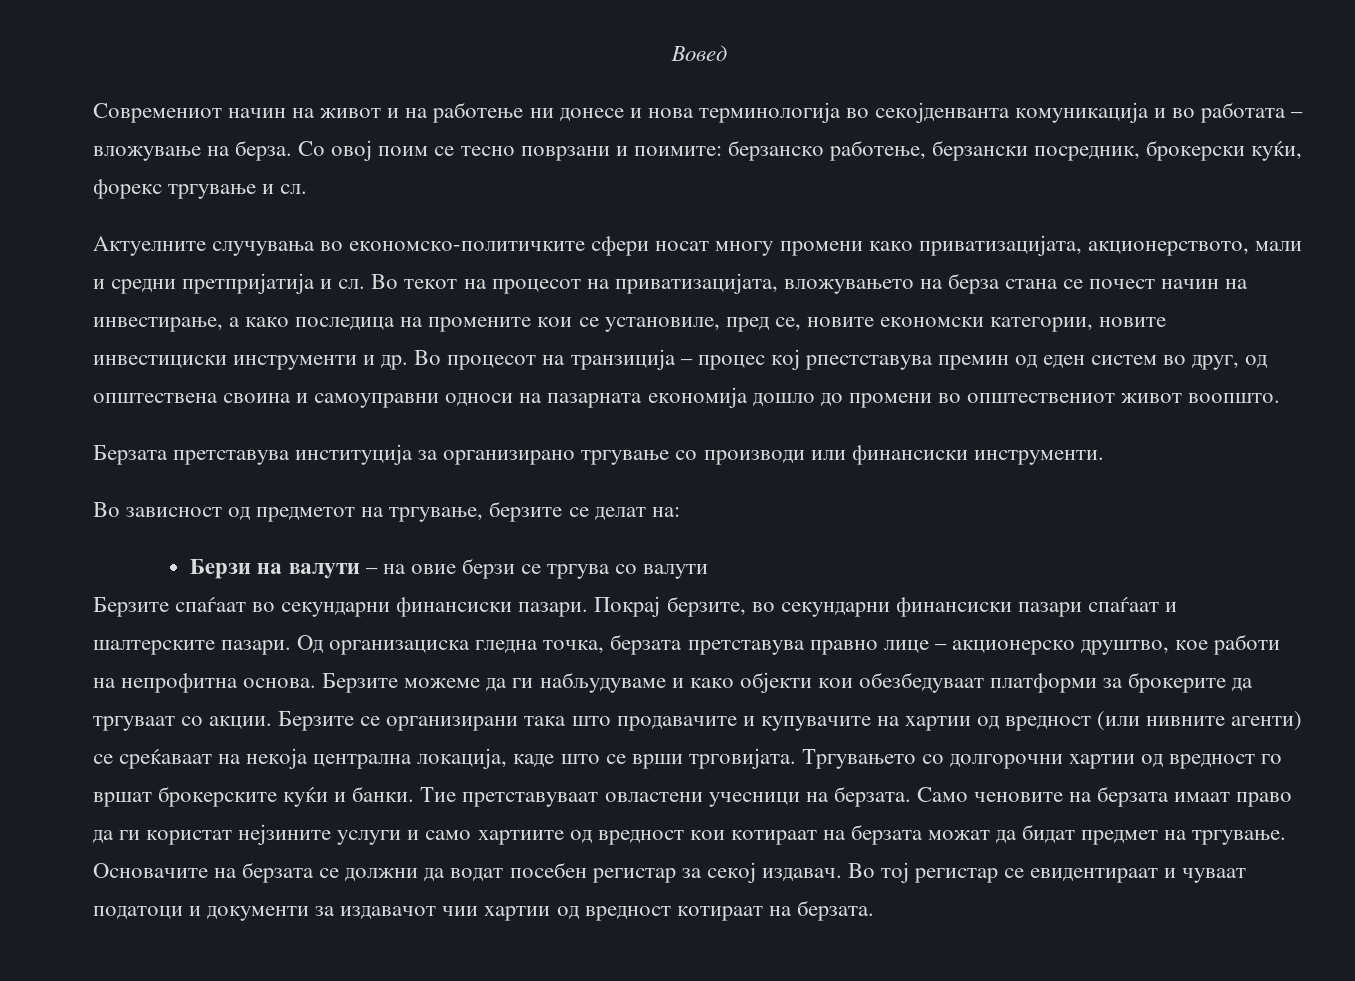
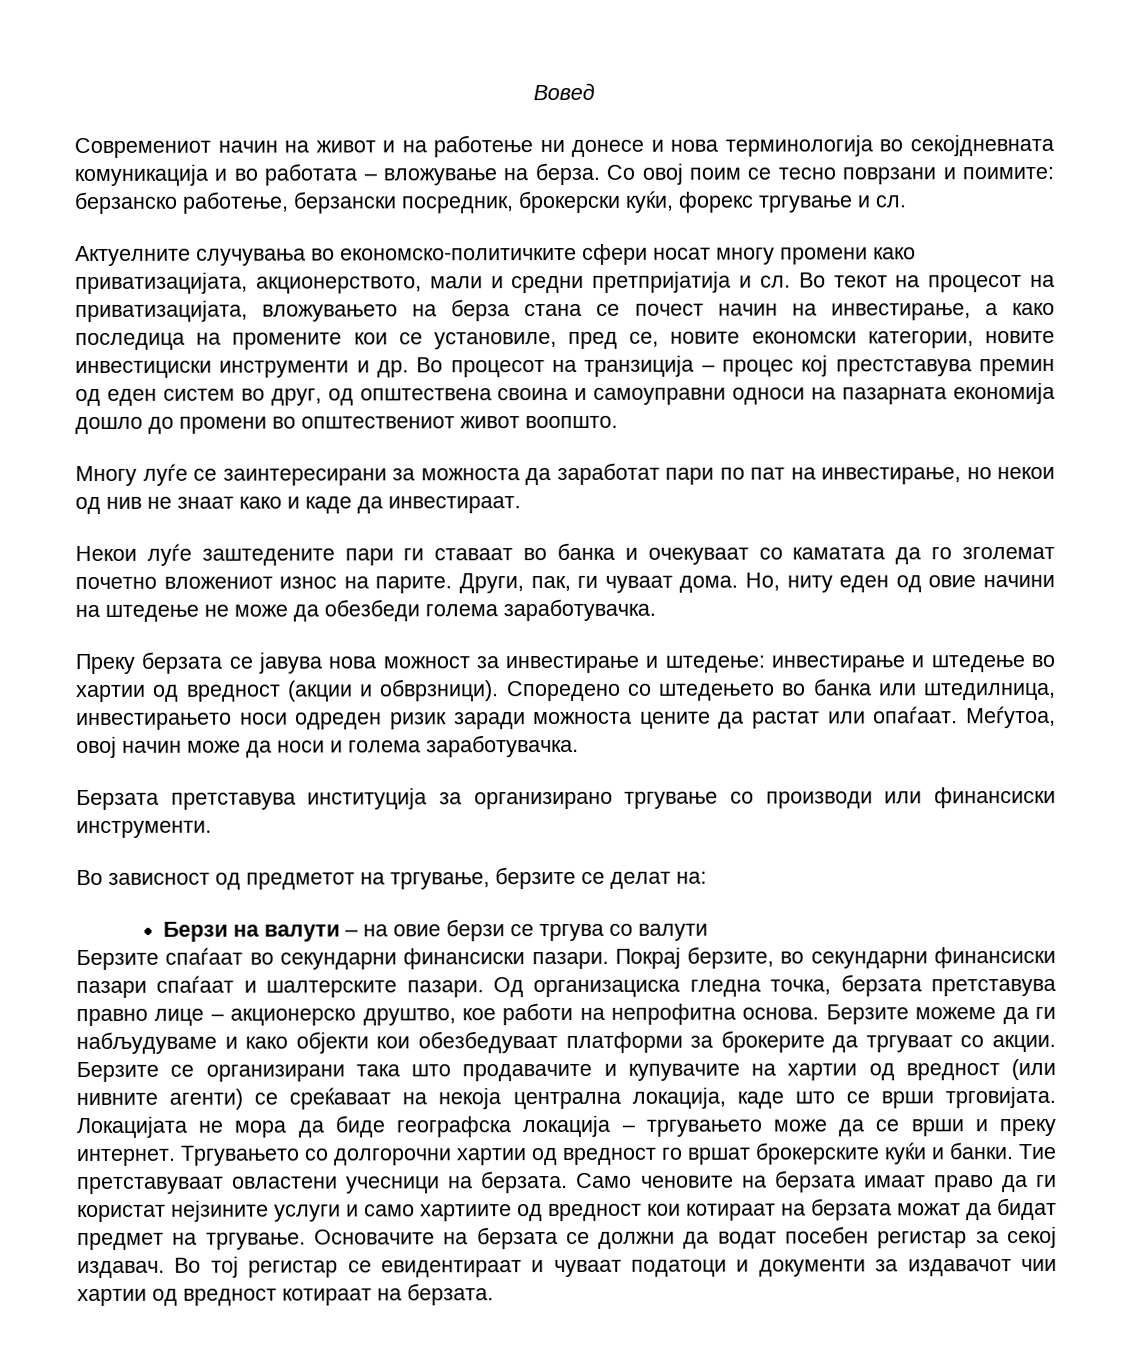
- Современиот начин на живот и на работење ни донесе и нова терминологија во секојденванта комуникација и во работата – вложување на берза.
+ Современиот начин на живот и на работење ни донесе и нова терминологија во секојдневната комуникација и во работата – вложување на берза.
- Во текот на процесот на приватизацијата, вложувањето на берза стана се почест начин на инвестирање, а како последица на промените кои се установиле, пред се, новите економски категории, новите инвестициски инструменти и др. Во процесот на транзиција – процес кој рпестставува премин од еден систем во друг, од општествена своина и самоуправни односи на пазарната економија дошло до промени во општествениот живот воопшто.
+ Во текот на процесот на приватизацијата, вложувањето на берза стана се почест начин на инвестирање, а како последица на промените кои се установиле, пред се, новите економски категории, новите инвестициски инструменти и др. Во процесот на транзиција – процес кој престставува премин од еден систем во друг, од општествена своина и самоуправни односи на пазарната економија дошло до промени во општествениот живот воопшто.
+ Многу луѓе се заинтересирани за можноста да заработат пари по пат на инвестирање, но некои од нив не знаат како и каде да инвестираат.
+ Некои луѓе заштедените пари ги ставаат во банка и очекуваат со каматата да го зголемат почетно вложениот износ на парите. Други, пак, ги чуваат дома. Но, ниту еден од овие начини на штедење не може да обезбеди голема заработувачка.
+ Преку берзата се јавува нова можност за инвестирање и штедење: инвестирање и штедење во хартии од вредност (акции и обврзници). Споредено со штедењето во банка или штедилница, инвестирањето носи одреден ризик заради можноста цените да растат или опаѓаат. Меѓутоа, овој начин може да носи и голема заработувачка.
+ Локацијата не мора да биде географска локација – тргувањето може да се врши и преку интернет.

